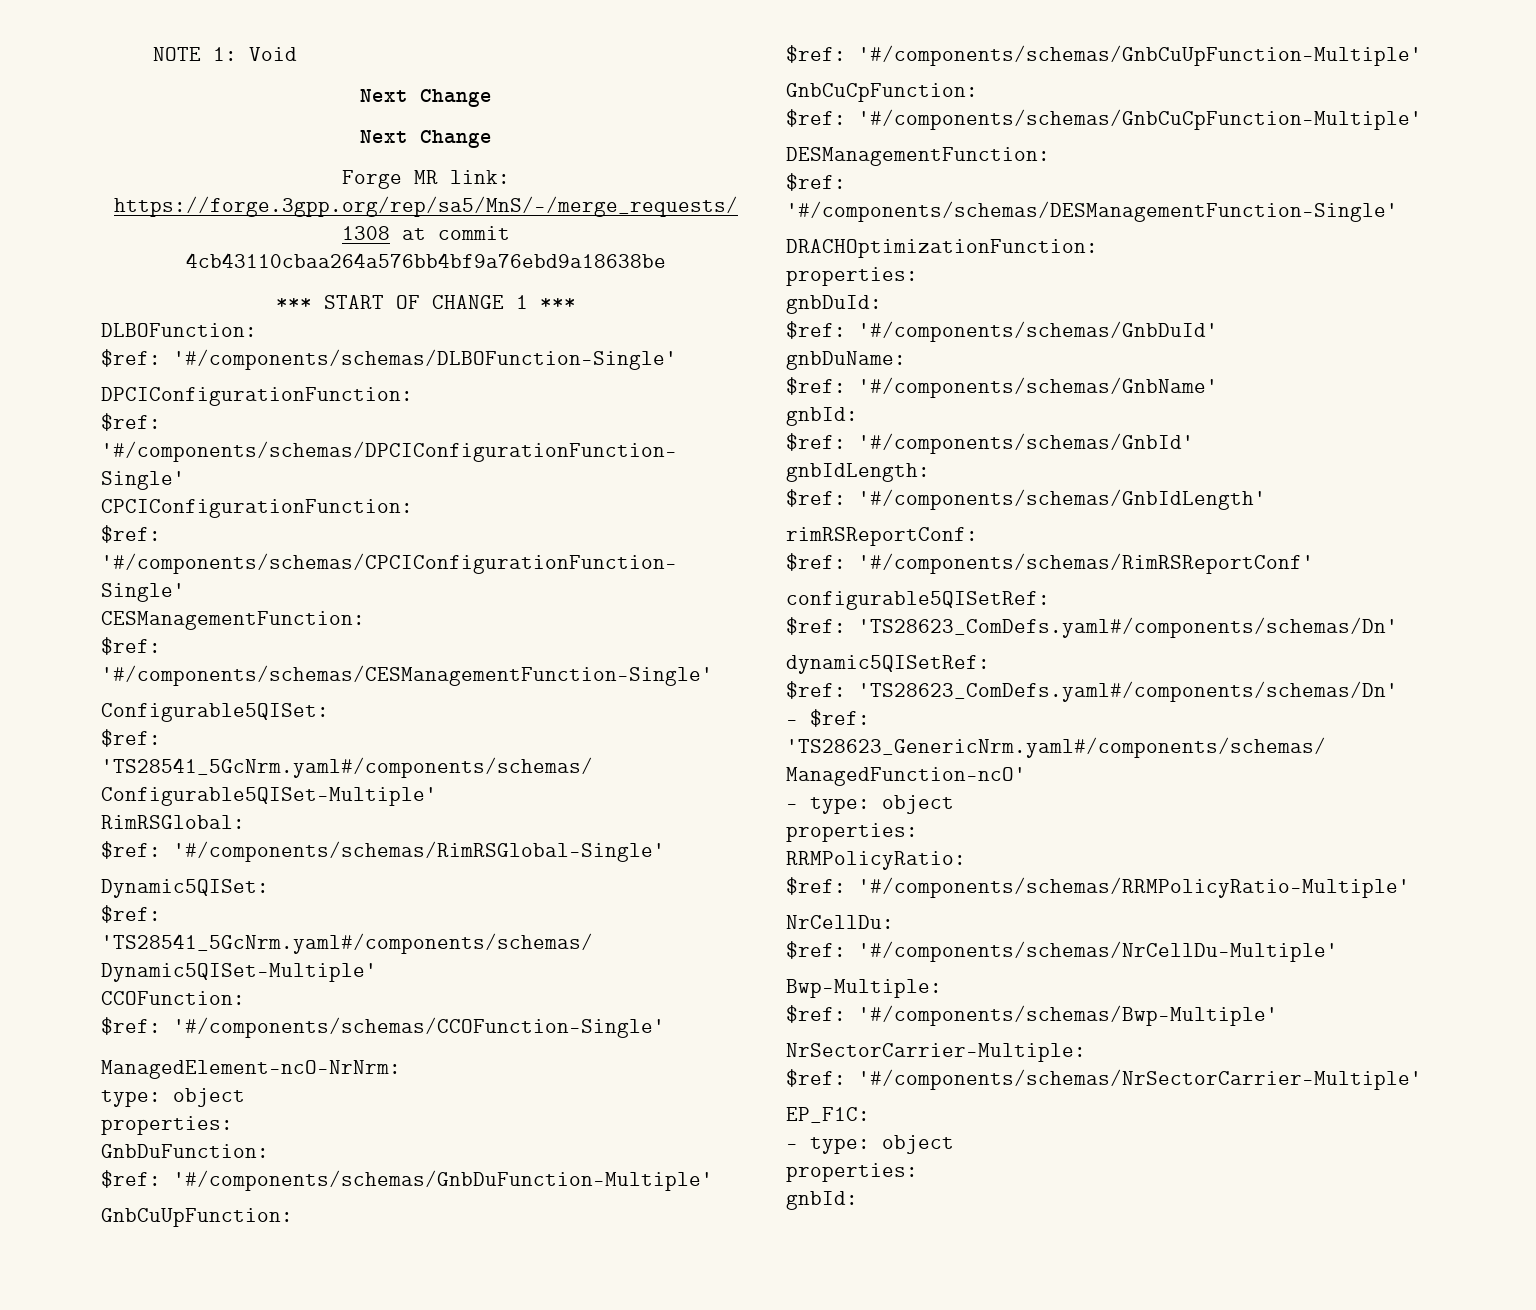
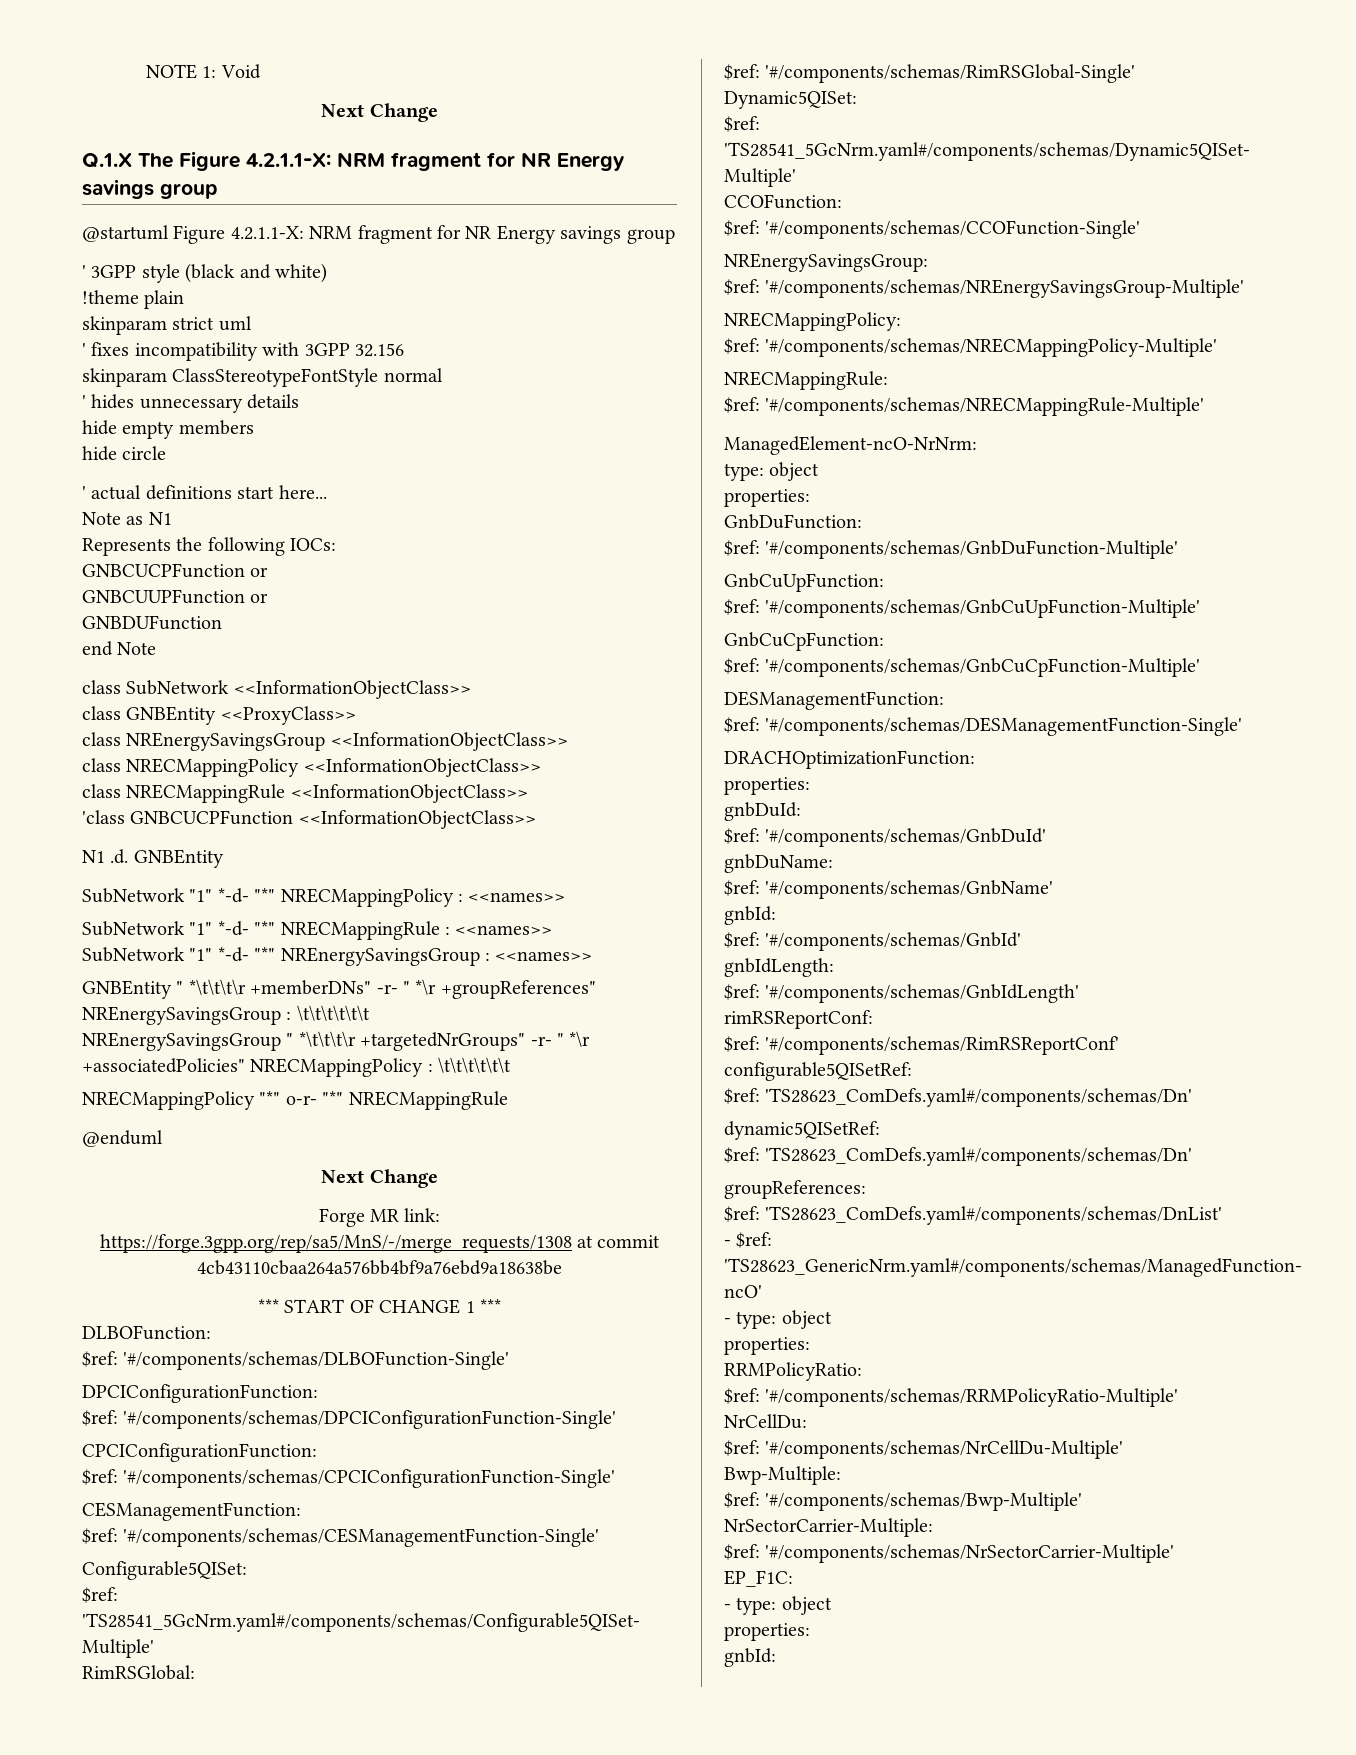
+ Q.1.X The Figure 4.2.1.1-X: NRM fragment for NR Energy savings group
+ @startuml Figure 4.2.1.1-X: NRM fragment for NR Energy savings group
+ ' 3GPP style (black and white)
+ !theme plain
+ skinparam strict uml
+ ' fixes incompatibility with 3GPP 32.156
+ skinparam ClassStereotypeFontStyle normal
+ ' hides unnecessary details
+ hide empty members
+ hide circle
+ ' actual definitions start here...
+ Note as N1
+ Represents the following IOCs:
+ GNBCUCPFunction or
+ GNBCUUPFunction or
+ GNBDUFunction
+ end Note
+ class SubNetwork <<InformationObjectClass>>
+ class GNBEntity <<ProxyClass>>
+ class NREnergySavingsGroup <<InformationObjectClass>>
+ class NRECMappingPolicy <<InformationObjectClass>>
+ class NRECMappingRule <<InformationObjectClass>>
+ 'class GNBCUCPFunction <<InformationObjectClass>>
+ N1 .d. GNBEntity
+ SubNetwork "1" *-d- "*" NRECMappingPolicy : <<names>>
+ SubNetwork "1" *-d- "*" NRECMappingRule : <<names>>
+ SubNetwork "1" *-d- "*" NREnergySavingsGroup : <<names>>
+ GNBEntity " *\t\t\t\r +memberDNs" -r- " *\r +groupReferences" NREnergySavingsGroup : \t\t\t\t\t\t
+ NREnergySavingsGroup " *\t\t\t\r +targetedNrGroups" -r- " *\r +associatedPolicies" NRECMappingPolicy : \t\t\t\t\t\t
+ NRECMappingPolicy "*" o-r- "*" NRECMappingRule
+ @enduml
+ NREnergySavingsGroup:
+ $ref: '#/components/schemas/NREnergySavingsGroup-Multiple'
+ NRECMappingPolicy:
+ $ref: '#/components/schemas/NRECMappingPolicy-Multiple'
+ NRECMappingRule:
+ $ref: '#/components/schemas/NRECMappingRule-Multiple'
+ groupReferences:
+ $ref: 'TS28623_ComDefs.yaml#/components/schemas/DnList'

